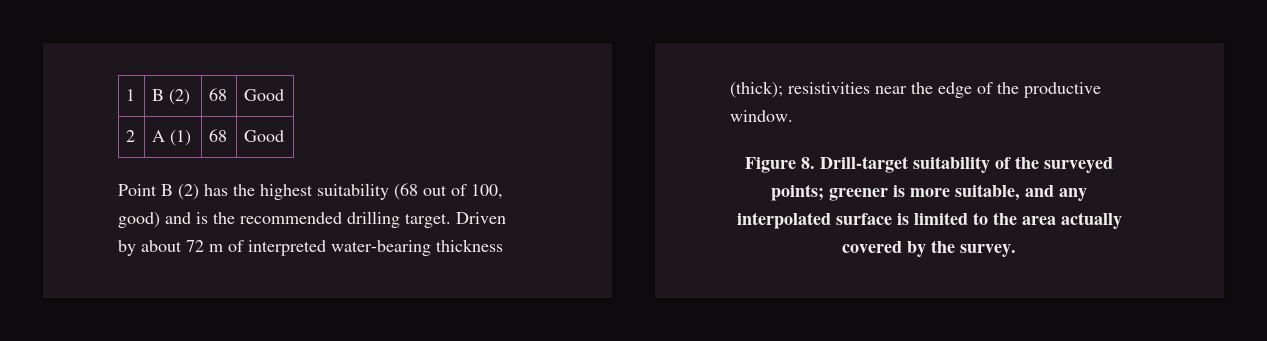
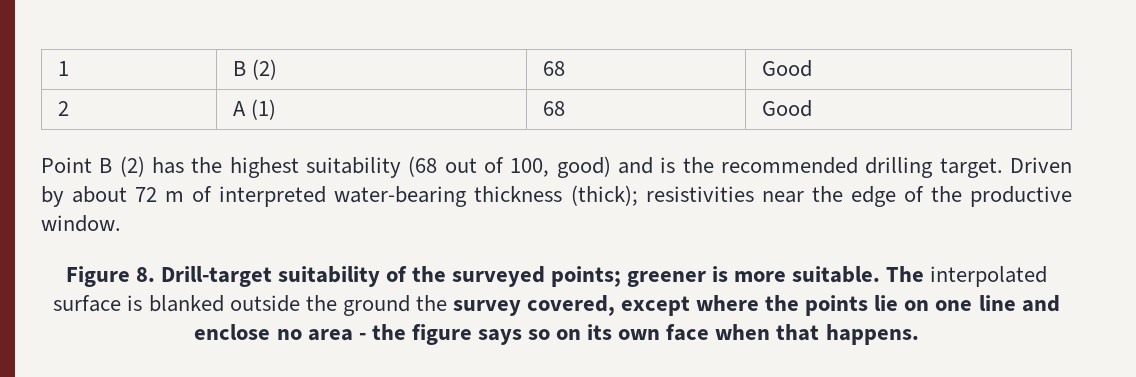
- Figure 8. Drill-target suitability of the surveyed points; greener is more suitable, and any interpolated surface is limited to the area actually covered by the survey.
+ Figure 8. Drill-target suitability of the surveyed points; greener is more suitable. The interpolated surface is blanked outside the ground the survey covered, except where the points lie on one line and enclose no area - the figure says so on its own face when that happens.

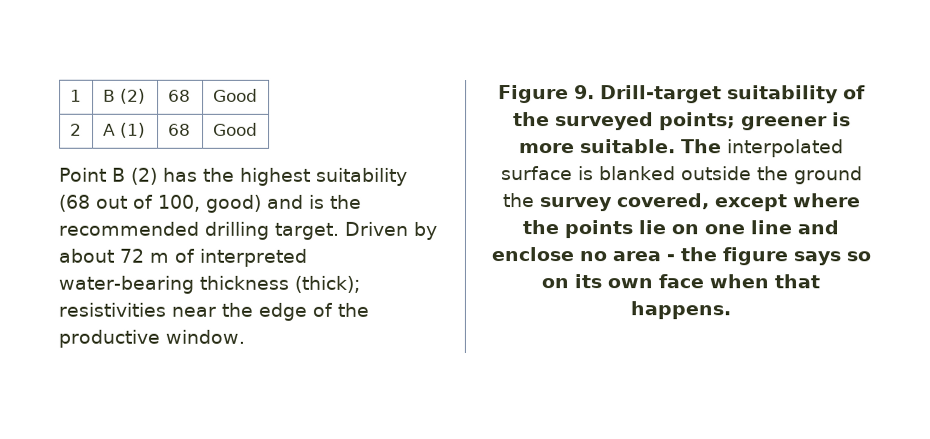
- Figure 8. Drill-target suitability of the surveyed points; greener is more suitable.
+ Figure 9. Drill-target suitability of the surveyed points; greener is more suitable.

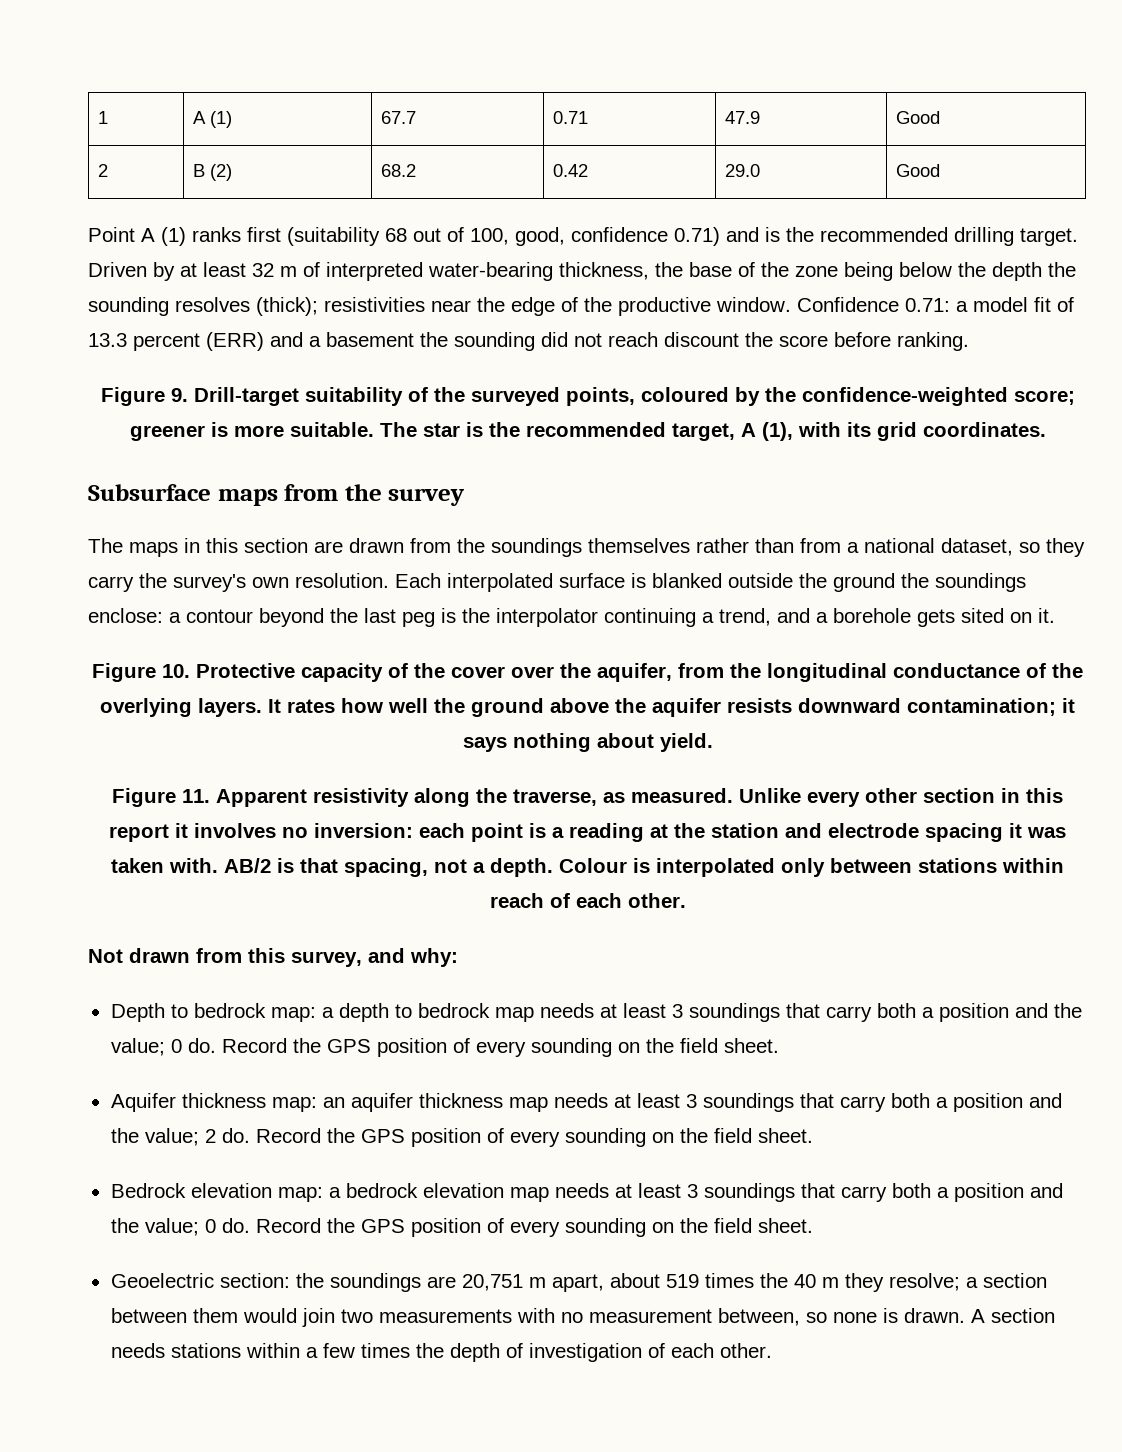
- 1 | B (2) | 68 | Good
- 2 | A (1) | 68 | Good
- Point B (2) has the highest suitability (68 out of 100, good) and is the recommended drilling target.
+ 1 | A (1) | 67.7 | 0.71 | 47.9 | Good
+ 2 | B (2) | 68.2 | 0.42 | 29.0 | Good
+ Point A (1) ranks first (suitability 68 out of 100, good, confidence 0.71) and is the recommended drilling target.
- Driven by about 72 m of interpreted water-bearing thickness (thick); resistivities near the edge of the productive window.
+ Driven by at least 32 m of interpreted water-bearing thickness, the base of the zone being below the depth the sounding resolves (thick); resistivities near the edge of the productive window. Confidence 0.71: a model fit of 13.3 percent (ERR) and a basement the sounding did not reach discount the score before ranking.
- Figure 9. Drill-target suitability of the surveyed points; greener is more suitable.
+ Figure 9. Drill-target suitability of the surveyed points, coloured by the confidence-weighted score; greener is more suitable.
- The interpolated surface is blanked outside the ground the survey covered, except where the points lie on one line and enclose no area - the figure says so on its own face when that happens.
+ The star is the recommended target, A (1), with its grid coordinates.
+ Subsurface maps from the survey
+ The maps in this section are drawn from the soundings themselves rather than from a national dataset, so they carry the survey's own resolution. Each interpolated surface is blanked outside the ground the soundings enclose: a contour beyond the last peg is the interpolator continuing a trend, and a borehole gets sited on it.
+ Figure 10. Protective capacity of the cover over the aquifer, from the longitudinal conductance of the overlying layers. It rates how well the ground above the aquifer resists downward contamination; it says nothing about yield.
+ Figure 11. Apparent resistivity along the traverse, as measured. Unlike every other section in this report it involves no inversion: each point is a reading at the station and electrode spacing it was taken with. AB/2 is that spacing, not a depth. Colour is interpolated only between stations within reach of each other.
+ Not drawn from this survey, and why:
+ Depth to bedrock map: a depth to bedrock map needs at least 3 soundings that carry both a position and the value; 0 do. Record the GPS position of every sounding on the field sheet.
+ Aquifer thickness map: an aquifer thickness map needs at least 3 soundings that carry both a position and the value; 2 do. Record the GPS position of every sounding on the field sheet.
+ Bedrock elevation map: a bedrock elevation map needs at least 3 soundings that carry both a position and the value; 0 do. Record the GPS position of every sounding on the field sheet.
+ Geoelectric section: the soundings are 20,751 m apart, about 519 times the 40 m they resolve; a section between them would join two measurements with no measurement between, so none is drawn. A section needs stations within a few times the depth of investigation of each other.

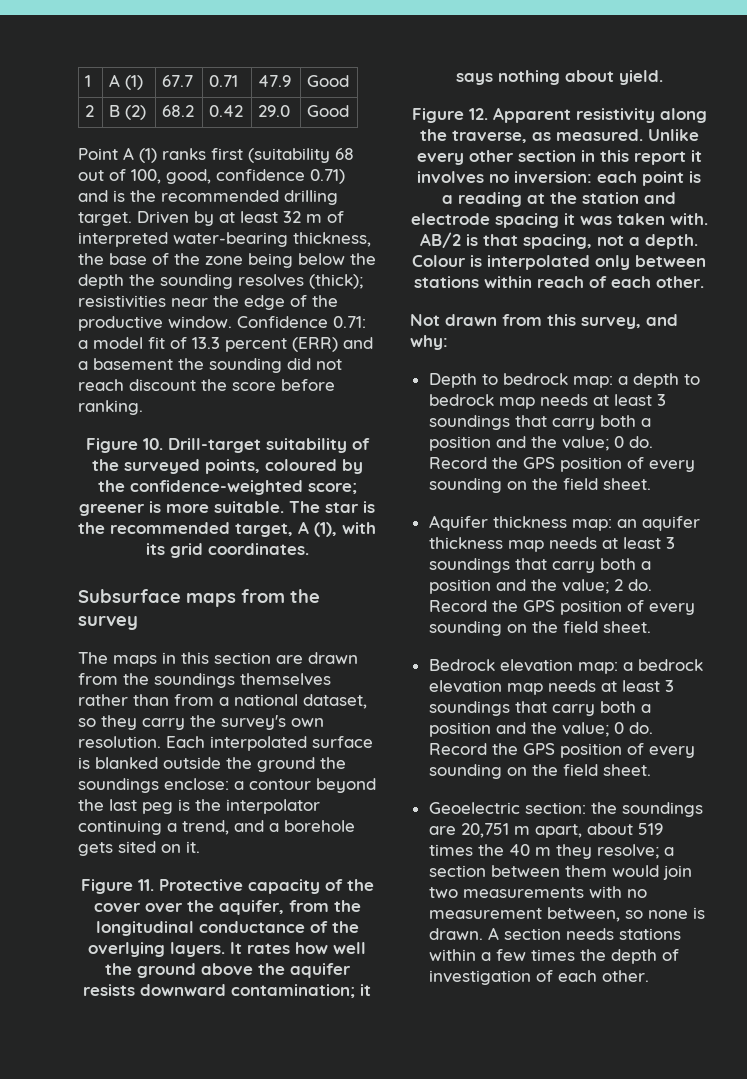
- Figure 9. Drill-target suitability of the surveyed points, coloured by the confidence-weighted score; greener is more suitable.
+ Figure 10. Drill-target suitability of the surveyed points, coloured by the confidence-weighted score; greener is more suitable.
- Figure 10. Protective capacity of the cover over the aquifer, from the longitudinal conductance of the overlying layers.
+ Figure 11. Protective capacity of the cover over the aquifer, from the longitudinal conductance of the overlying layers.
- Figure 11. Apparent resistivity along the traverse, as measured.
+ Figure 12. Apparent resistivity along the traverse, as measured.

